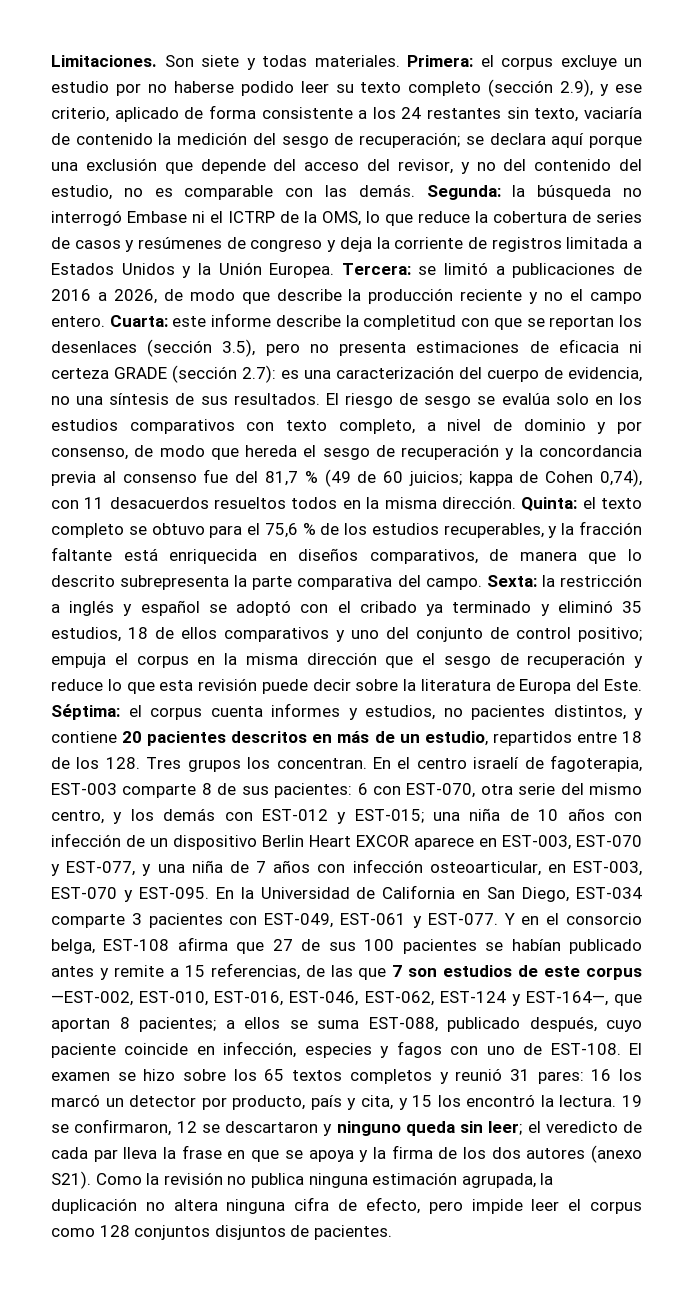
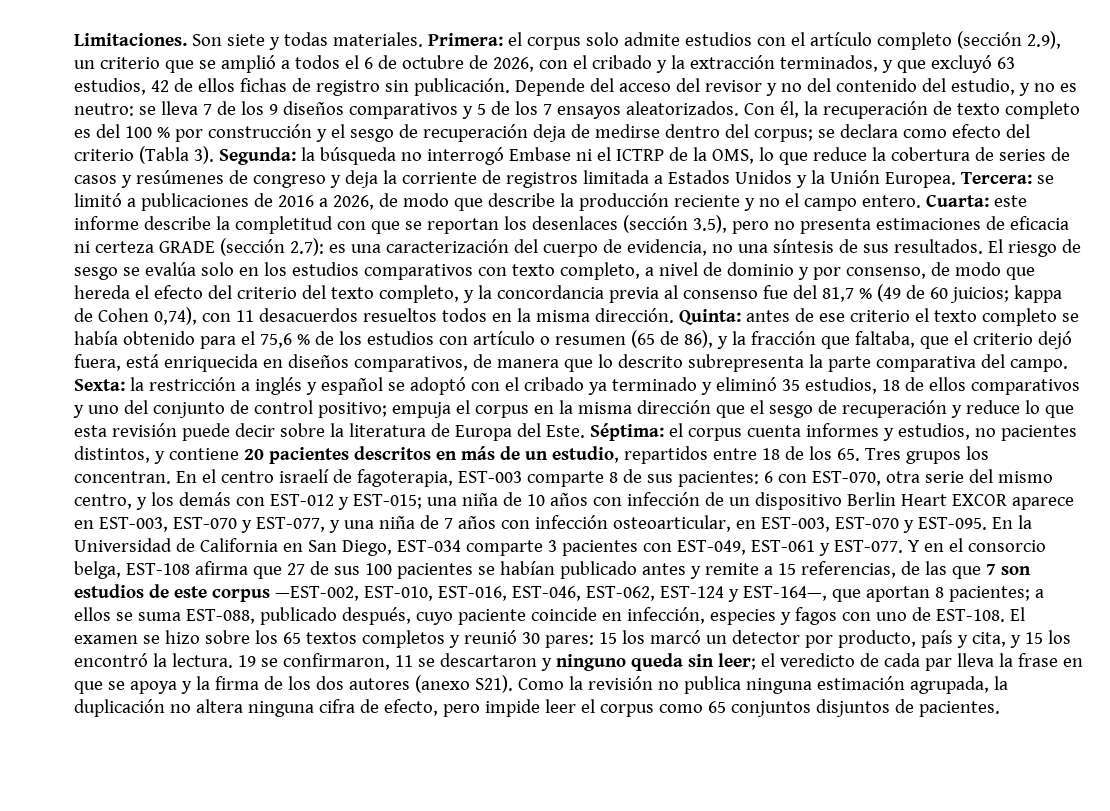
- Primera: el corpus excluye un estudio por no haberse podido leer su texto completo (sección 2.9), y ese criterio, aplicado de forma consistente a los 24 restantes sin texto, vaciaría de contenido la medición del sesgo de recuperación; se declara aquí porque una exclusión que depende del acceso del revisor, y no del contenido del estudio, no es comparable con las demás.
+ Primera: el corpus solo admite estudios con el artículo completo (sección 2.9), un criterio que se amplió a todos el 6 de octubre de 2026, con el cribado y la extracción terminados, y que excluyó 63 estudios, 42 de ellos fichas de registro sin publicación. Depende del acceso del revisor y no del contenido del estudio, y no es neutro: se lleva 7 de los 9 diseños comparativos y 5 de los 7 ensayos aleatorizados. Con él, la recuperación de texto completo es del 100 % por construcción y el sesgo de recuperación deja de medirse dentro del corpus; se declara como efecto del criterio (Tabla 3).
- El riesgo de sesgo se evalúa solo en los estudios comparativos con texto completo, a nivel de dominio y por consenso, de modo que hereda el sesgo de recuperación y la concordancia previa al consenso fue del 81,7 % (49 de 60 juicios; kappa de Cohen 0,74), con 11 desacuerdos resueltos todos en la misma dirección.
+ El riesgo de sesgo se evalúa solo en los estudios comparativos con texto completo, a nivel de dominio y por consenso, de modo que hereda el efecto del criterio del texto completo, y la concordancia previa al consenso fue del 81,7 % (49 de 60 juicios; kappa de Cohen 0,74), con 11 desacuerdos resueltos todos en la misma dirección.
- Quinta: el texto completo se obtuvo para el 75,6 % de los estudios recuperables, y la fracción faltante está enriquecida en diseños comparativos, de manera que lo descrito subrepresenta la parte comparativa del campo.
+ Quinta: antes de ese criterio el texto completo se había obtenido para el 75,6 % de los estudios con artículo o resumen (65 de 86), y la fracción que faltaba, que el criterio dejó fuera, está enriquecida en diseños comparativos, de manera que lo descrito subrepresenta la parte comparativa del campo.
- Séptima: el corpus cuenta informes y estudios, no pacientes distintos, y contiene 20 pacientes descritos en más de un estudio, repartidos entre 18 de los 128. Tres grupos los concentran.
+ Séptima: el corpus cuenta informes y estudios, no pacientes distintos, y contiene 20 pacientes descritos en más de un estudio, repartidos entre 18 de los 65. Tres grupos los concentran.
- El examen se hizo sobre los 65 textos completos y reunió 31 pares: 16 los marcó un detector por producto, país y cita, y 15 los encontró la lectura.
+ El examen se hizo sobre los 65 textos completos y reunió 30 pares: 15 los marcó un detector por producto, país y cita, y 15 los encontró la lectura.
- 19 se confirmaron, 12 se descartaron y ninguno queda sin leer; el veredicto de cada par lleva la frase en que se apoya y la firma de los dos autores (anexo S21).
+ 19 se confirmaron, 11 se descartaron y ninguno queda sin leer; el veredicto de cada par lleva la frase en que se apoya y la firma de los dos autores (anexo S21).
- Como la revisión no publica ninguna estimación agrupada, la duplicación no altera ninguna cifra de efecto, pero impide leer el corpus como 128 conjuntos disjuntos de pacientes.
+ Como la revisión no publica ninguna estimación agrupada, la duplicación no altera ninguna cifra de efecto, pero impide leer el corpus como 65 conjuntos disjuntos de pacientes.

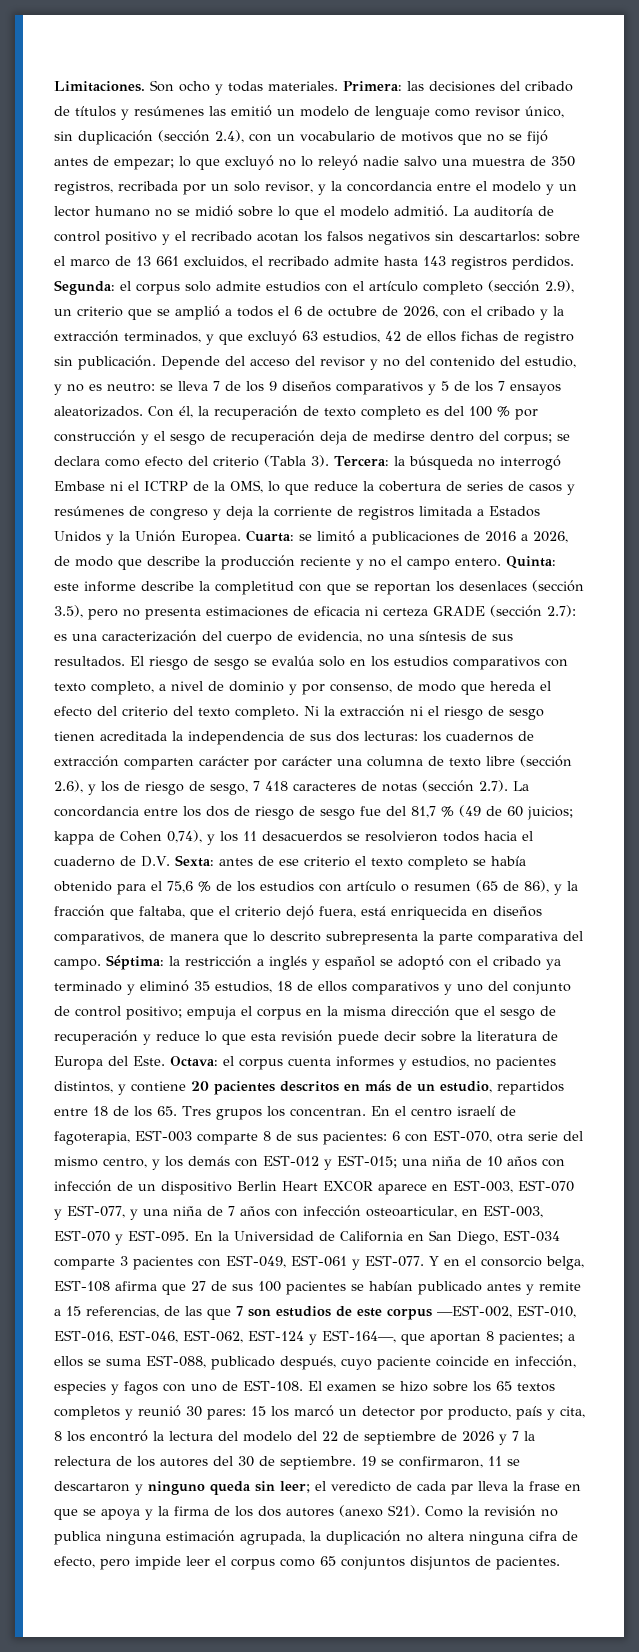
- Son siete y todas materiales.
+ Son ocho y todas materiales.
- Primera: el corpus solo admite estudios con el artículo completo (sección 2.9), un criterio que se amplió a todos el 6 de octubre de 2026, con el cribado y la extracción terminados, y que excluyó 63 estudios, 42 de ellos fichas de registro sin publicación.
+ Primera: las decisiones del cribado de títulos y resúmenes las emitió un modelo de lenguaje como revisor único, sin duplicación (sección 2.4), con un vocabulario de motivos que no se fijó antes de empezar; lo que excluyó no lo releyó nadie salvo una muestra de 350 registros, recribada por un solo revisor, y la concordancia entre el modelo y un lector humano no se midió sobre lo que el modelo admitió. La auditoría de control positivo y el recribado acotan los falsos negativos sin descartarlos: sobre el marco de 13 661 excluidos, el recribado admite hasta 143 registros perdidos. Segunda: el corpus solo admite estudios con el artículo completo (sección 2.9), un criterio que se amplió a todos el 6 de octubre de 2026, con el cribado y la extracción terminados, y que excluyó 63 estudios, 42 de ellos fichas de registro sin publicación.
- Segunda: la búsqueda no interrogó Embase ni el ICTRP de la OMS, lo que reduce la cobertura de series de casos y resúmenes de congreso y deja la corriente de registros limitada a Estados Unidos y la Unión Europea.
+ Tercera: la búsqueda no interrogó Embase ni el ICTRP de la OMS, lo que reduce la cobertura de series de casos y resúmenes de congreso y deja la corriente de registros limitada a Estados Unidos y la Unión Europea.
- Tercera: se limitó a publicaciones de 2016 a 2026, de modo que describe la producción reciente y no el campo entero.
+ Cuarta: se limitó a publicaciones de 2016 a 2026, de modo que describe la producción reciente y no el campo entero.
- Cuarta: este informe describe la completitud con que se reportan los desenlaces (sección 3.5), pero no presenta estimaciones de eficacia ni certeza GRADE (sección 2.7): es una caracterización del cuerpo de evidencia, no una síntesis de sus resultados.
+ Quinta: este informe describe la completitud con que se reportan los desenlaces (sección 3.5), pero no presenta estimaciones de eficacia ni certeza GRADE (sección 2.7): es una caracterización del cuerpo de evidencia, no una síntesis de sus resultados.
- El riesgo de sesgo se evalúa solo en los estudios comparativos con texto completo, a nivel de dominio y por consenso, de modo que hereda el efecto del criterio del texto completo, y la concordancia previa al consenso fue del 81,7 % (49 de 60 juicios;
+ El riesgo de sesgo se evalúa solo en los estudios comparativos con texto completo, a nivel de dominio y por consenso, de modo que hereda el efecto del criterio del texto completo. Ni la extracción ni el riesgo de sesgo tienen acreditada la independencia de sus dos lecturas: los cuadernos de extracción comparten carácter por carácter una columna de texto libre (sección 2.6), y los de riesgo de sesgo, 7 418 caracteres de notas (sección 2.7). La concordancia entre los dos de riesgo de sesgo fue del 81,7 % (49 de 60 juicios;
- kappa de Cohen 0,74), con 11 desacuerdos resueltos todos en la misma dirección. Quinta:
+ kappa de Cohen 0,74), y los 11 desacuerdos se resolvieron todos hacia el cuaderno de D.V. Sexta:
- Sexta: la restricción a inglés y español se adoptó con el cribado ya terminado y eliminó 35 estudios, 18 de ellos comparativos y uno del conjunto de control positivo; empuja el corpus en la misma dirección que el sesgo de recuperación y reduce lo que esta revisión puede decir sobre la literatura de Europa del Este.
+ Séptima: la restricción a inglés y español se adoptó con el cribado ya terminado y eliminó 35 estudios, 18 de ellos comparativos y uno del conjunto de control positivo; empuja el corpus en la misma dirección que el sesgo de recuperación y reduce lo que esta revisión puede decir sobre la literatura de Europa del Este.
- Séptima: el corpus cuenta informes y estudios, no pacientes distintos, y contiene 20 pacientes descritos en más de un estudio, repartidos entre 18 de los 65. Tres grupos los concentran.
+ Octava: el corpus cuenta informes y estudios, no pacientes distintos, y contiene 20 pacientes descritos en más de un estudio, repartidos entre 18 de los 65. Tres grupos los concentran.
- El examen se hizo sobre los 65 textos completos y reunió 30 pares: 15 los marcó un detector por producto, país y cita, y 15 los encontró la lectura.
+ El examen se hizo sobre los 65 textos completos y reunió 30 pares: 15 los marcó un detector por producto, país y cita, 8 los encontró la lectura del modelo del 22 de septiembre de 2026 y 7 la relectura de los autores del 30 de septiembre.

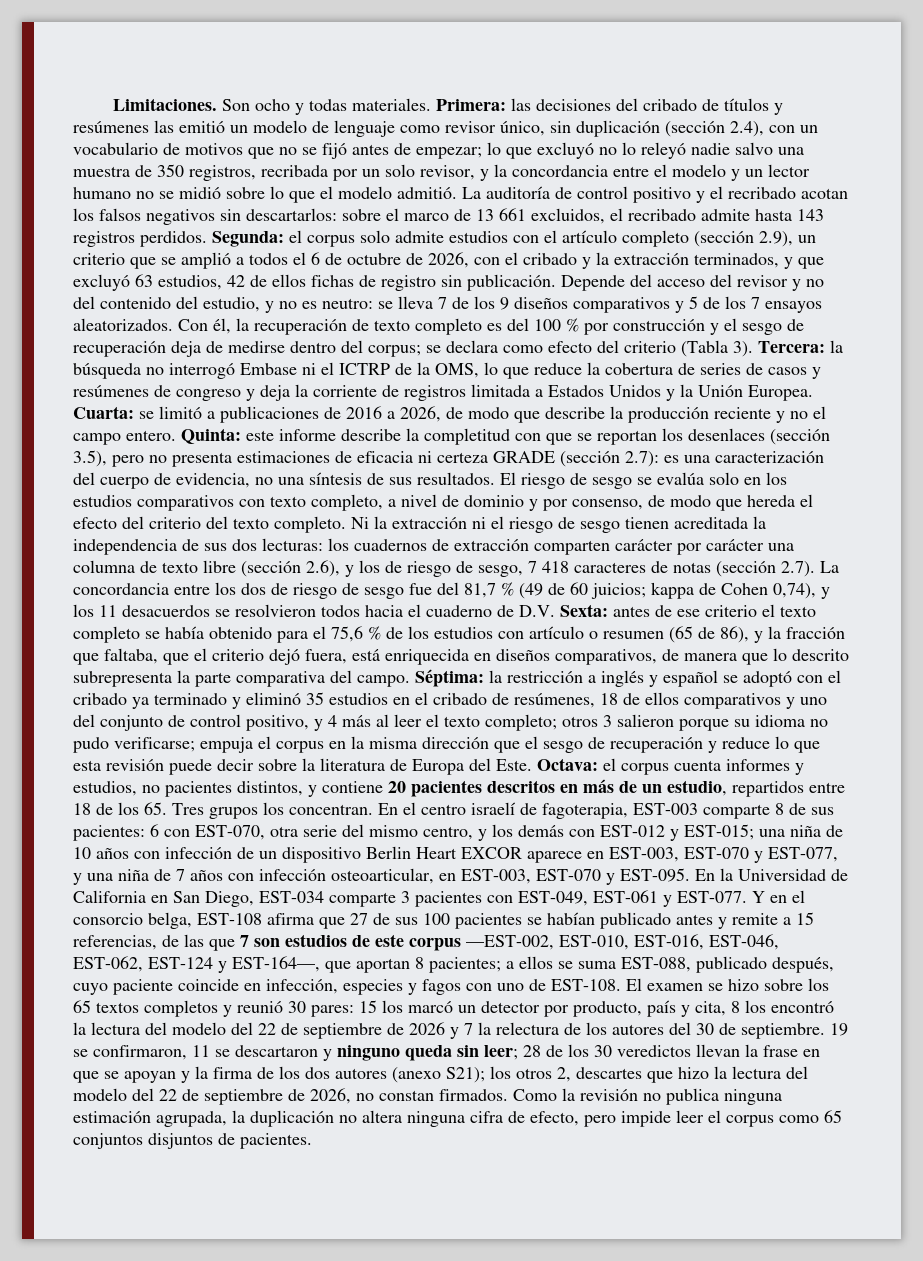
- Séptima: la restricción a inglés y español se adoptó con el cribado ya terminado y eliminó 35 estudios, 18 de ellos comparativos y uno del conjunto de control positivo; empuja el corpus en la misma dirección que el sesgo de recuperación y reduce lo que esta revisión puede decir sobre la literatura de Europa del Este.
+ Séptima: la restricción a inglés y español se adoptó con el cribado ya terminado y eliminó 35 estudios en el cribado de resúmenes, 18 de ellos comparativos y uno del conjunto de control positivo, y 4 más al leer el texto completo; otros 3 salieron porque su idioma no pudo verificarse; empuja el corpus en la misma dirección que el sesgo de recuperación y reduce lo que esta revisión puede decir sobre la literatura de Europa del Este.
- 19 se confirmaron, 11 se descartaron y ninguno queda sin leer; el veredicto de cada par lleva la frase en que se apoya y la firma de los dos autores (anexo S21).
+ 19 se confirmaron, 11 se descartaron y ninguno queda sin leer; 28 de los 30 veredictos llevan la frase en que se apoyan y la firma de los dos autores (anexo S21); los otros 2, descartes que hizo la lectura del modelo del 22 de septiembre de 2026, no constan firmados.

